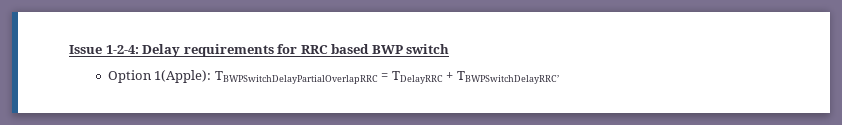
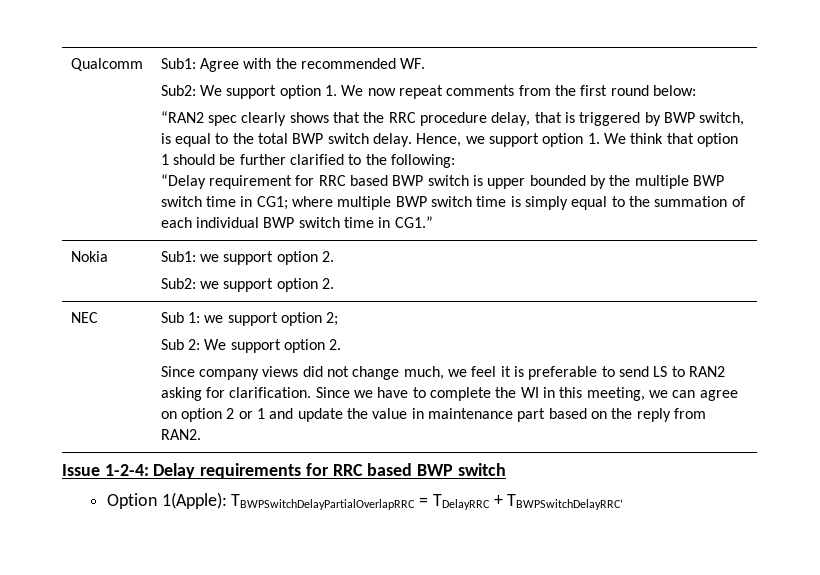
+ Qualcomm | Sub1: Agree with the recommended WF.
+ Sub2: We support option 1. We now repeat comments from the first round below:
+ “RAN2 spec clearly shows that the RRC procedure delay, that is triggered by BWP switch, is equal to the total BWP switch delay. Hence, we support option 1. We think that option 1 should be further clarified to the following:
+ “Delay requirement for RRC based BWP switch is upper bounded by the multiple BWP switch time in CG1; where multiple BWP switch time is simply equal to the summation of each individual BWP switch time in CG1.”
+ Nokia | Sub1: we support option 2.
+ Sub2: we support option 2.
+ NEC | Sub 1: we support option 2;
+ Sub 2: We support option 2.
+ Since company views did not change much, we feel it is preferable to send LS to RAN2 asking for clarification. Since we have to complete the WI in this meeting, we can agree on option 2 or 1 and update the value in maintenance part based on the reply from RAN2.

